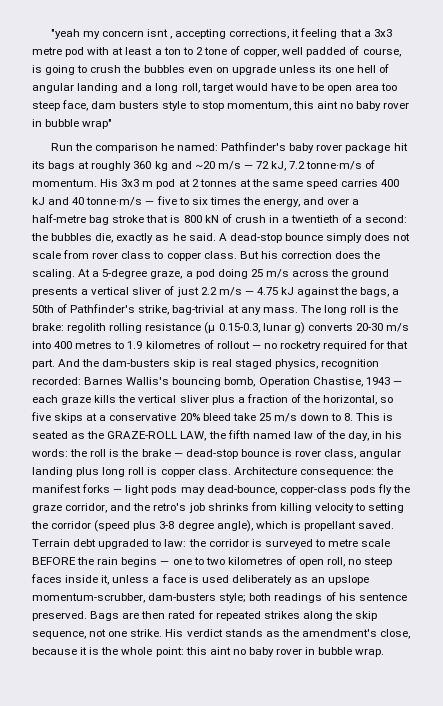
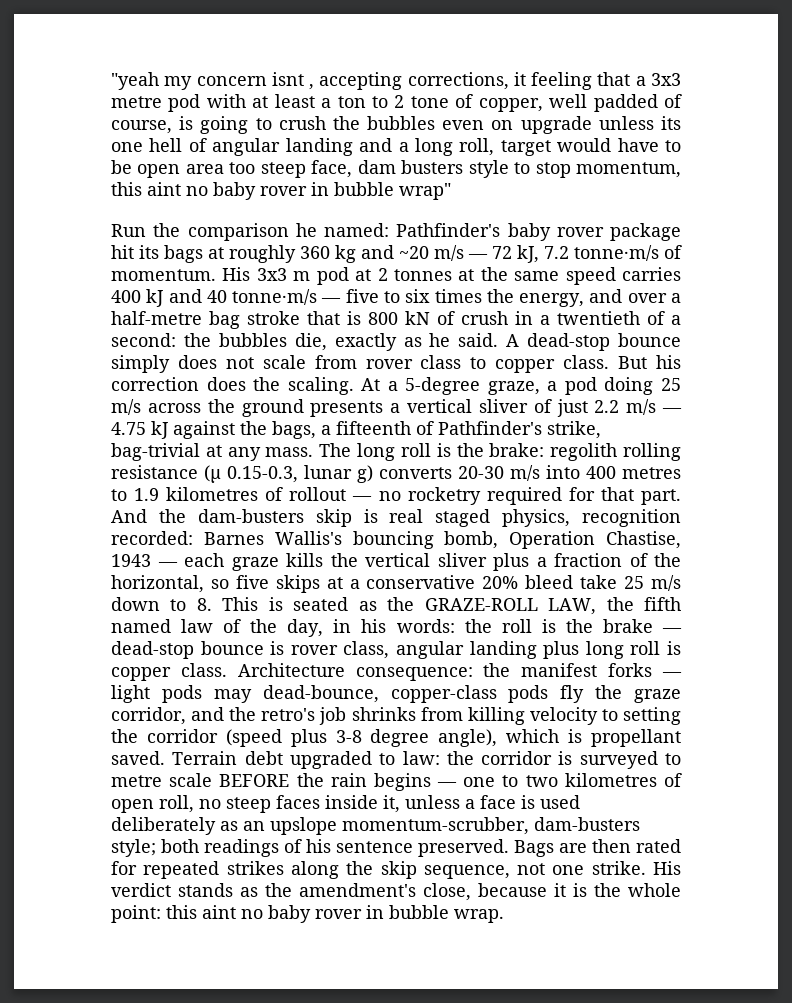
- At a 5-degree graze, a pod doing 25 m/s across the ground presents a vertical sliver of just 2.2 m/s — 4.75 kJ against the bags, a 50th of Pathfinder's strike, bag-trivial at any mass.
+ At a 5-degree graze, a pod doing 25 m/s across the ground presents a vertical sliver of just 2.2 m/s — 4.75 kJ against the bags, a fifteenth of Pathfinder's strike, bag-trivial at any mass.

